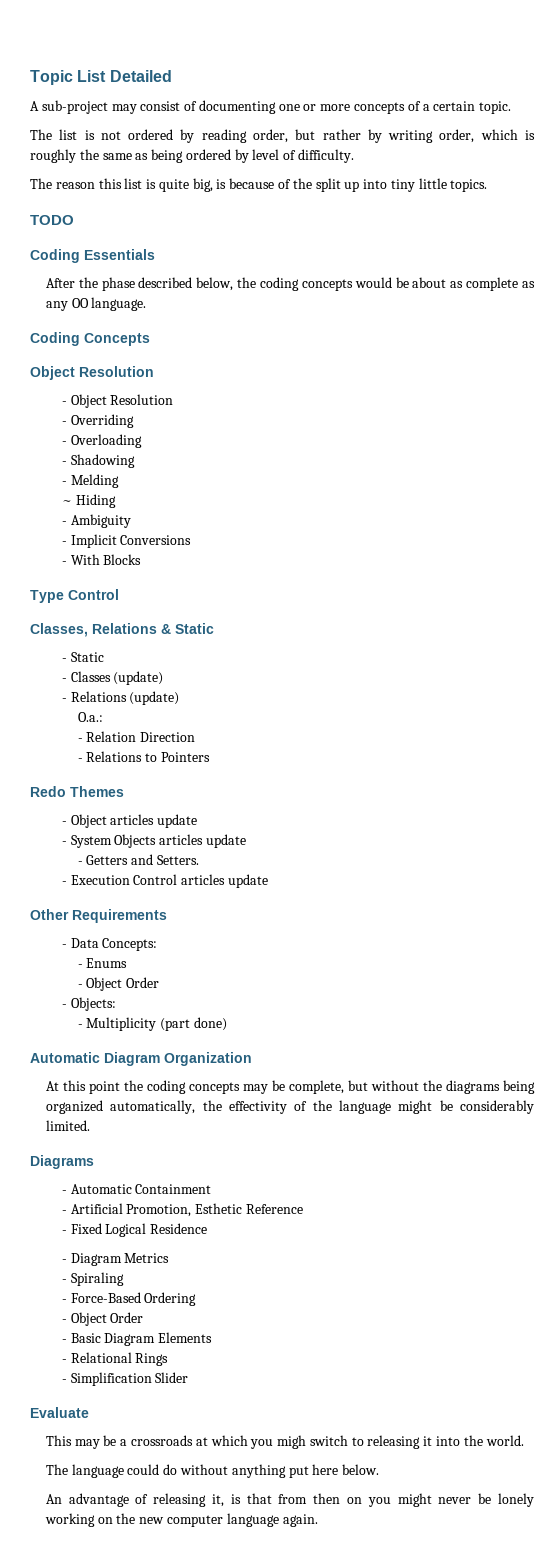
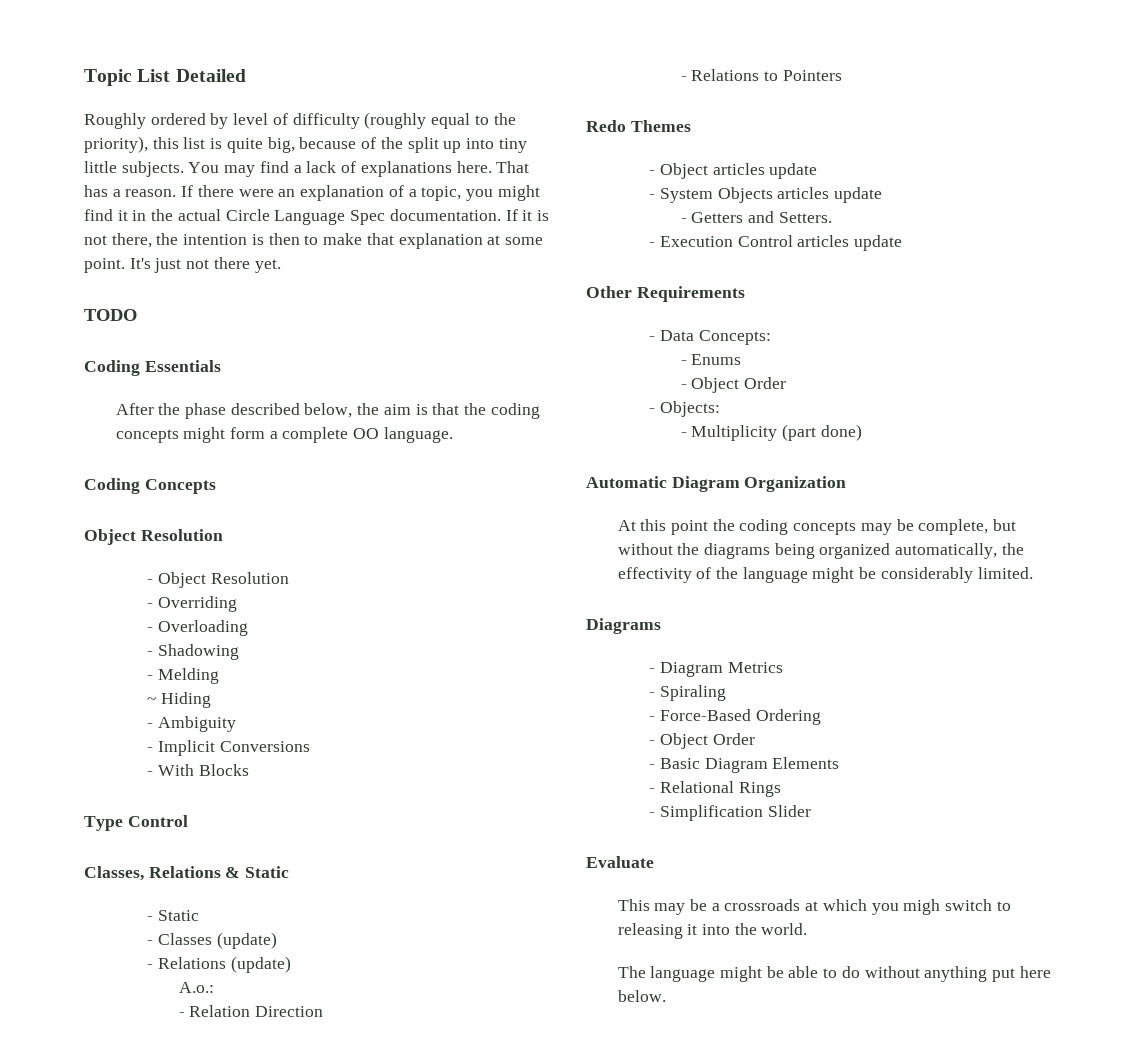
- A sub-project may consist of documenting one or more concepts of a certain topic.
- The list is not ordered by reading order, but rather by writing order, which is roughly the same as being ordered by level of difficulty.
- The reason this list is quite big, is because of the split up into tiny little topics.
+ Roughly ordered by level of difficulty (roughly equal to the priority), this list is quite big, because of the split up into tiny little subjects. You may find a lack of explanations here. That has a reason. If there were an explanation of a topic, you might find it in the actual Circle Language Spec documentation. If it is not there, the intention is then to make that explanation at some point. It's just not there yet.
- After the phase described below, the coding concepts would be about as complete as any OO language.
+ After the phase described below, the aim is that the coding concepts might form a complete OO language.
- O.a.:
+ A.o.:
- - Automatic Containment
- - Artificial Promotion, Esthetic Reference
- - Fixed Logical Residence
- The language could do without anything put here below.
+ The language might be able to do without anything put here below.
- An advantage of releasing it, is that from then on you might never be lonely working on the new computer language again.

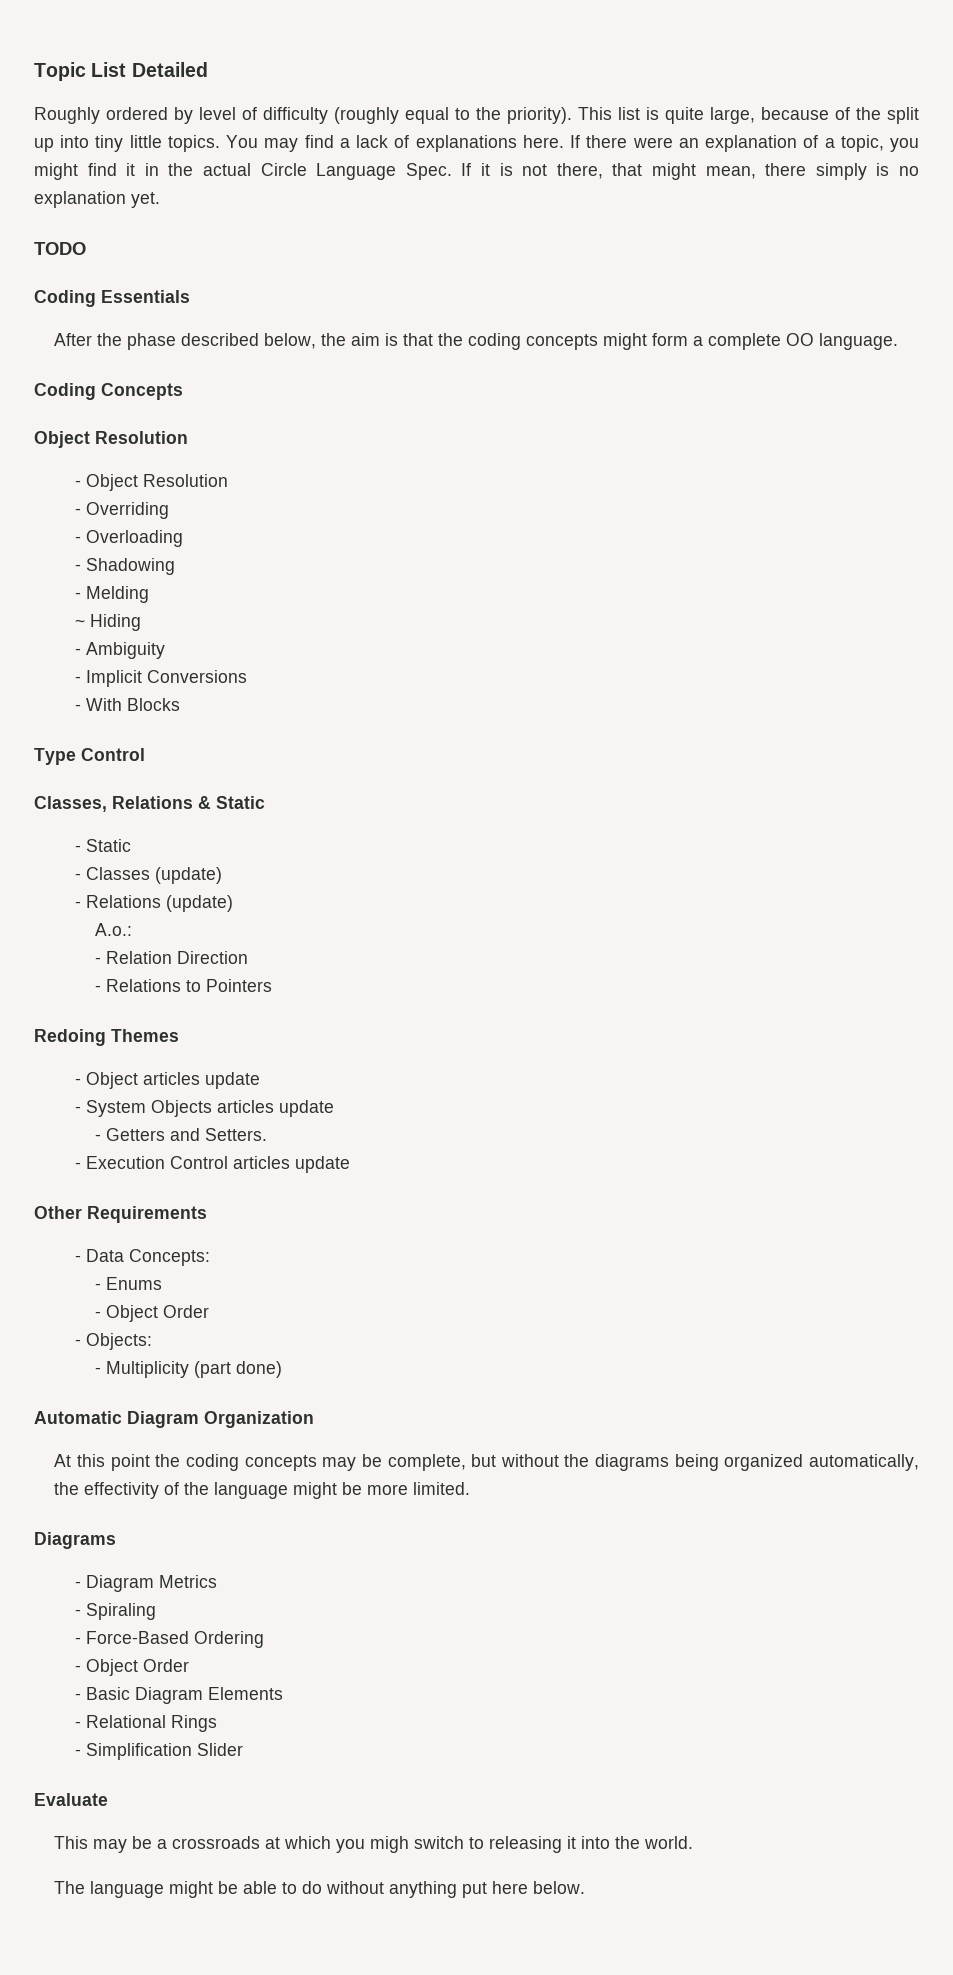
- Roughly ordered by level of difficulty (roughly equal to the priority), this list is quite big, because of the split up into tiny little subjects.
+ Roughly ordered by level of difficulty (roughly equal to the priority). This list is quite large, because of the split up into tiny little topics.
- That has a reason.
- If there were an explanation of a topic, you might find it in the actual Circle Language Spec documentation.
+ If there were an explanation of a topic, you might find it in the actual Circle Language Spec.
- If it is not there, the intention is then to make that explanation at some point. It's just not there yet.
+ If it is not there, that might mean, there simply is no explanation yet.
- Redo Themes
+ Redoing Themes
- At this point the coding concepts may be complete, but without the diagrams being organized automatically, the effectivity of the language might be considerably limited.
+ At this point the coding concepts may be complete, but without the diagrams being organized automatically, the effectivity of the language might be more limited.

